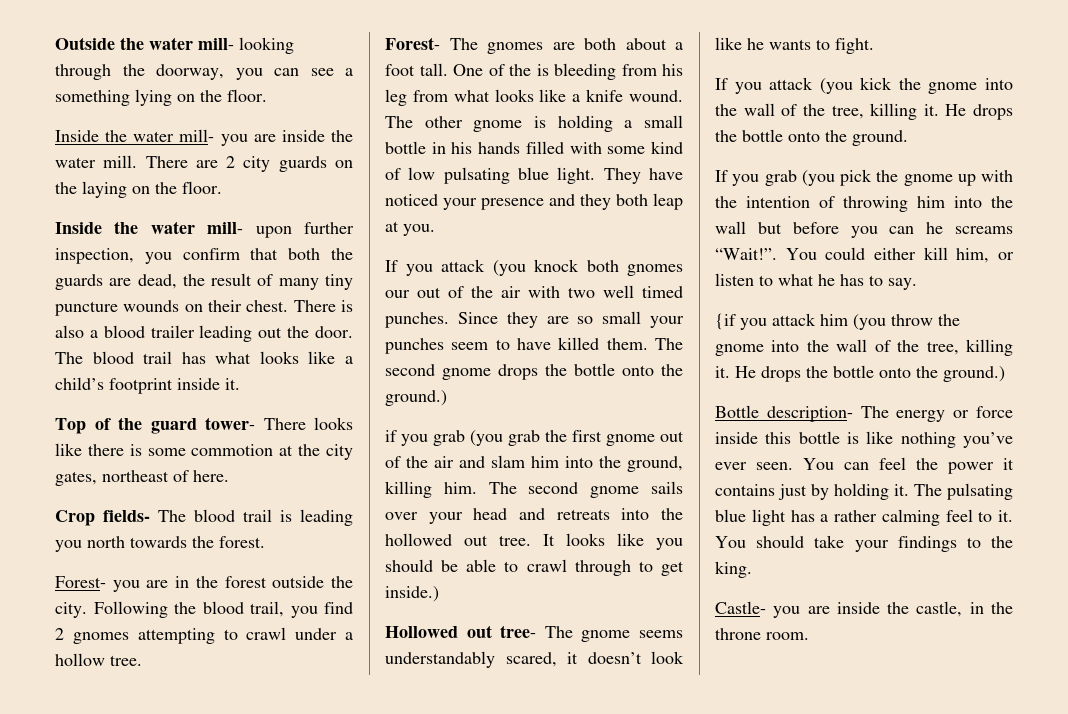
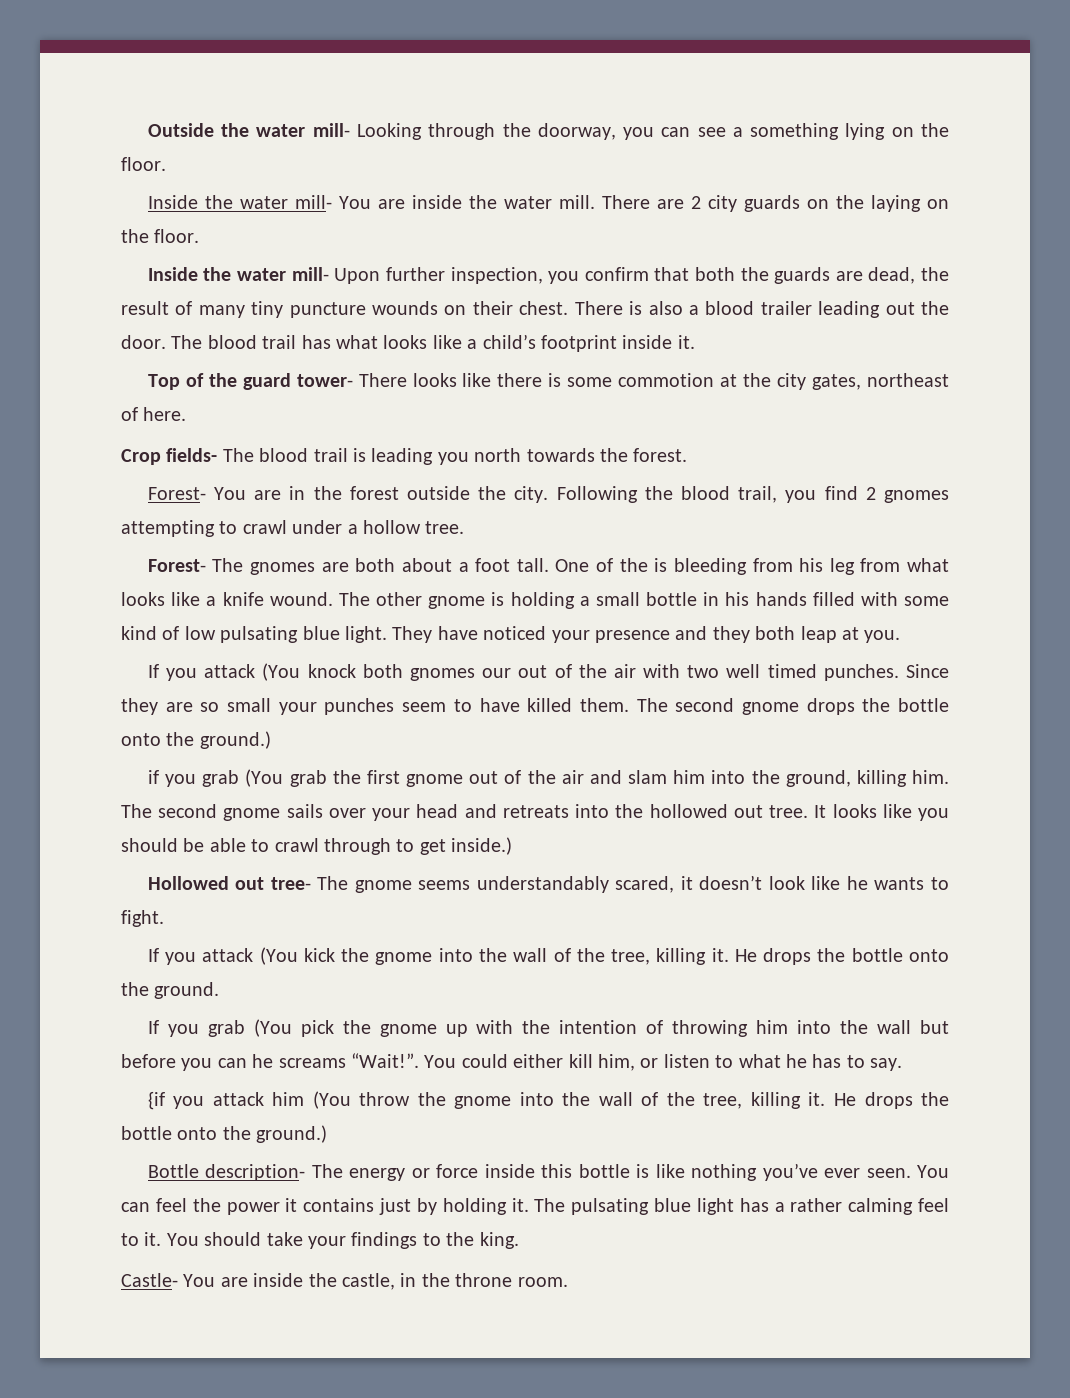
- Outside the water mill- looking through the doorway, you can see a something lying on the floor.
+ Outside the water mill- Looking through the doorway, you can see a something lying on the floor.
- Inside the water mill- you are inside the water mill.
+ Inside the water mill- You are inside the water mill.
- Inside the water mill- upon further inspection, you confirm that both the guards are dead, the result of many tiny puncture wounds on their chest.
+ Inside the water mill- Upon further inspection, you confirm that both the guards are dead, the result of many tiny puncture wounds on their chest.
- Forest- you are in the forest outside the city.
+ Forest- You are in the forest outside the city.
- If you attack (you knock both gnomes our out of the air with two well timed punches.
+ If you attack (You knock both gnomes our out of the air with two well timed punches.
- if you grab (you grab the first gnome out of the air and slam him into the ground, killing him.
+ if you grab (You grab the first gnome out of the air and slam him into the ground, killing him.
- If you attack (you kick the gnome into the wall of the tree, killing it.
+ If you attack (You kick the gnome into the wall of the tree, killing it.
- If you grab (you pick the gnome up with the intention of throwing him into the wall but before you can he screams “Wait!”.
+ If you grab (You pick the gnome up with the intention of throwing him into the wall but before you can he screams “Wait!”.
- {if you attack him (you throw the gnome into the wall of the tree, killing it.
+ {if you attack him (You throw the gnome into the wall of the tree, killing it.
- Castle- you are inside the castle, in the throne room.
+ Castle- You are inside the castle, in the throne room.

